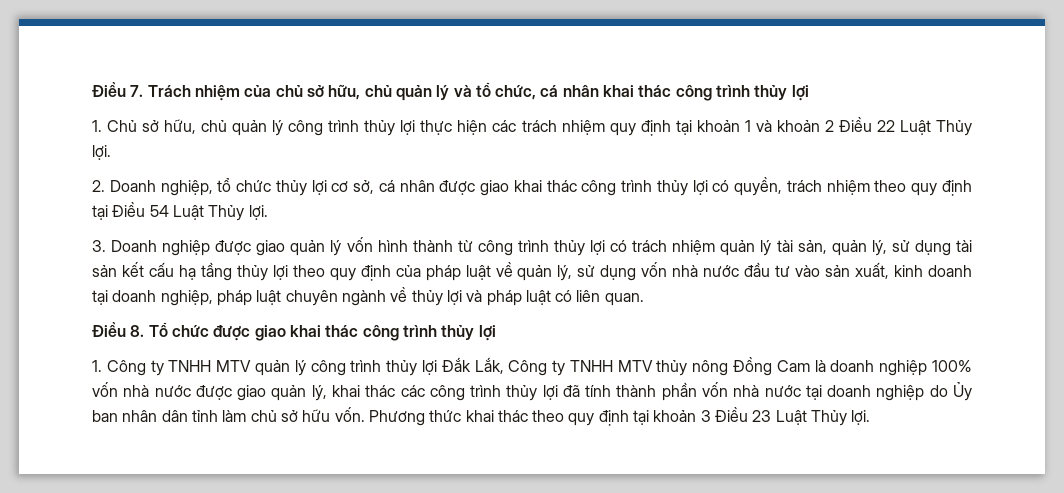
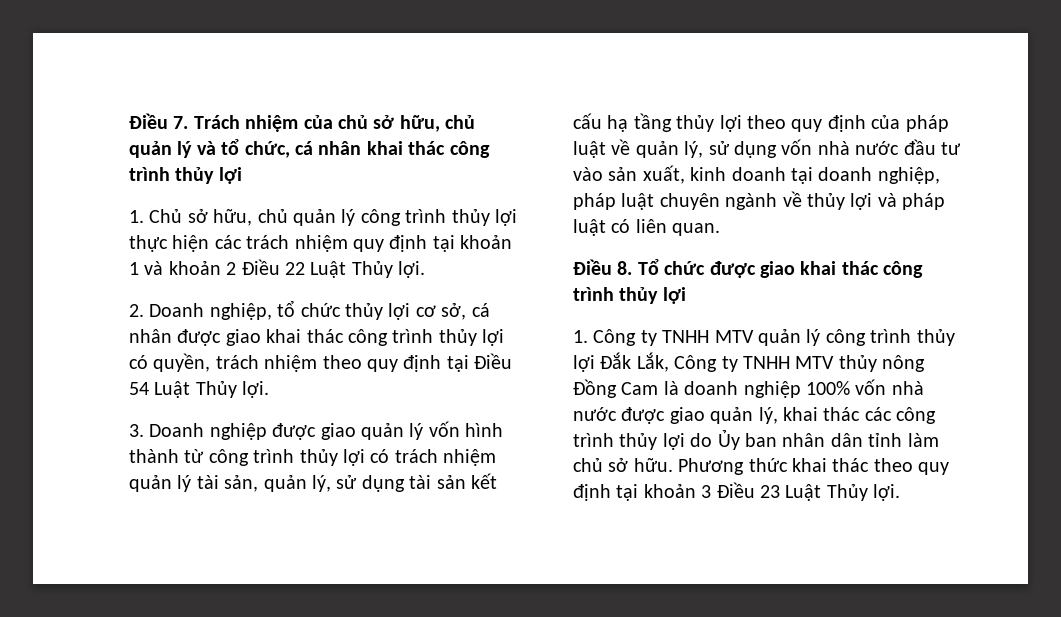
- 1. Công ty TNHH MTV quản lý công trình thủy lợi Đắk Lắk, Công ty TNHH MTV thủy nông Đồng Cam là doanh nghiệp 100% vốn nhà nước được giao quản lý, khai thác các công trình thủy lợi đã tính thành phần vốn nhà nước tại doanh nghiệp do Ủy ban nhân dân tỉnh làm chủ sở hữu vốn.
+ 1. Công ty TNHH MTV quản lý công trình thủy lợi Đắk Lắk, Công ty TNHH MTV thủy nông Đồng Cam là doanh nghiệp 100% vốn nhà nước được giao quản lý, khai thác các công trình thủy lợi do Ủy ban nhân dân tỉnh làm chủ sở hữu.

